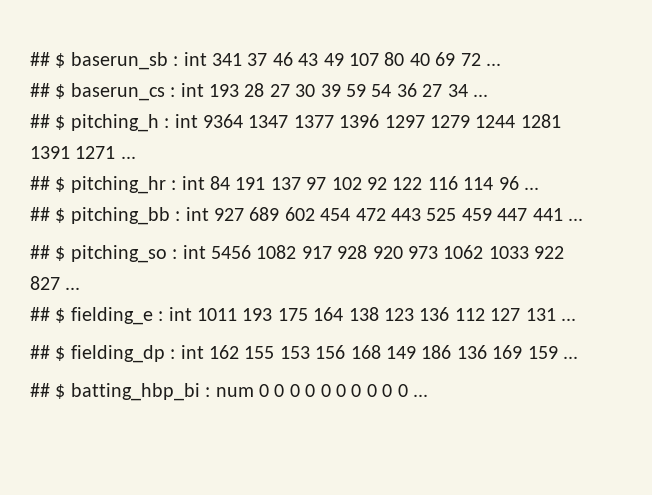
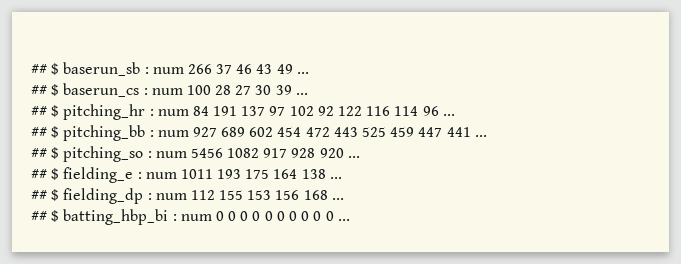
- ## $ baserun_sb : int 341 37 46 43 49 107 80 40 69 72 ...
+ ## $ baserun_sb : num 266 37 46 43 49 ...
- ## $ baserun_cs : int 193 28 27 30 39 59 54 36 27 34 ...
- ## $ pitching_h : int 9364 1347 1377 1396 1297 1279 1244 1281 1391 1271 ...
+ ## $ baserun_cs : num 100 28 27 30 39 ...
- ## $ pitching_hr : int 84 191 137 97 102 92 122 116 114 96 ...
+ ## $ pitching_hr : num 84 191 137 97 102 92 122 116 114 96 ...
- ## $ pitching_bb : int 927 689 602 454 472 443 525 459 447 441 ...
+ ## $ pitching_bb : num 927 689 602 454 472 443 525 459 447 441 ...
- ## $ pitching_so : int 5456 1082 917 928 920 973 1062 1033 922 827 ...
+ ## $ pitching_so : num 5456 1082 917 928 920 ...
- ## $ fielding_e : int 1011 193 175 164 138 123 136 112 127 131 ...
+ ## $ fielding_e : num 1011 193 175 164 138 ...
- ## $ fielding_dp : int 162 155 153 156 168 149 186 136 169 159 ...
+ ## $ fielding_dp : num 112 155 153 156 168 ...

